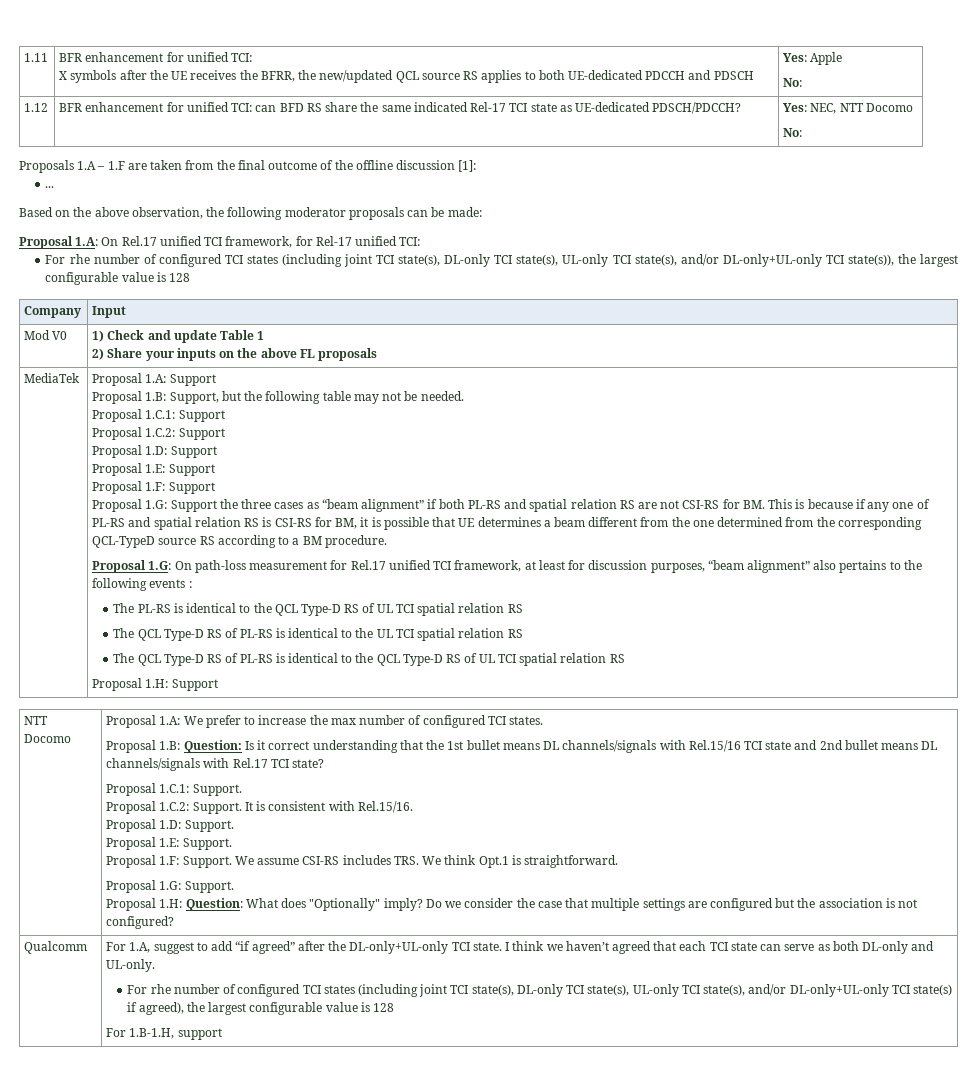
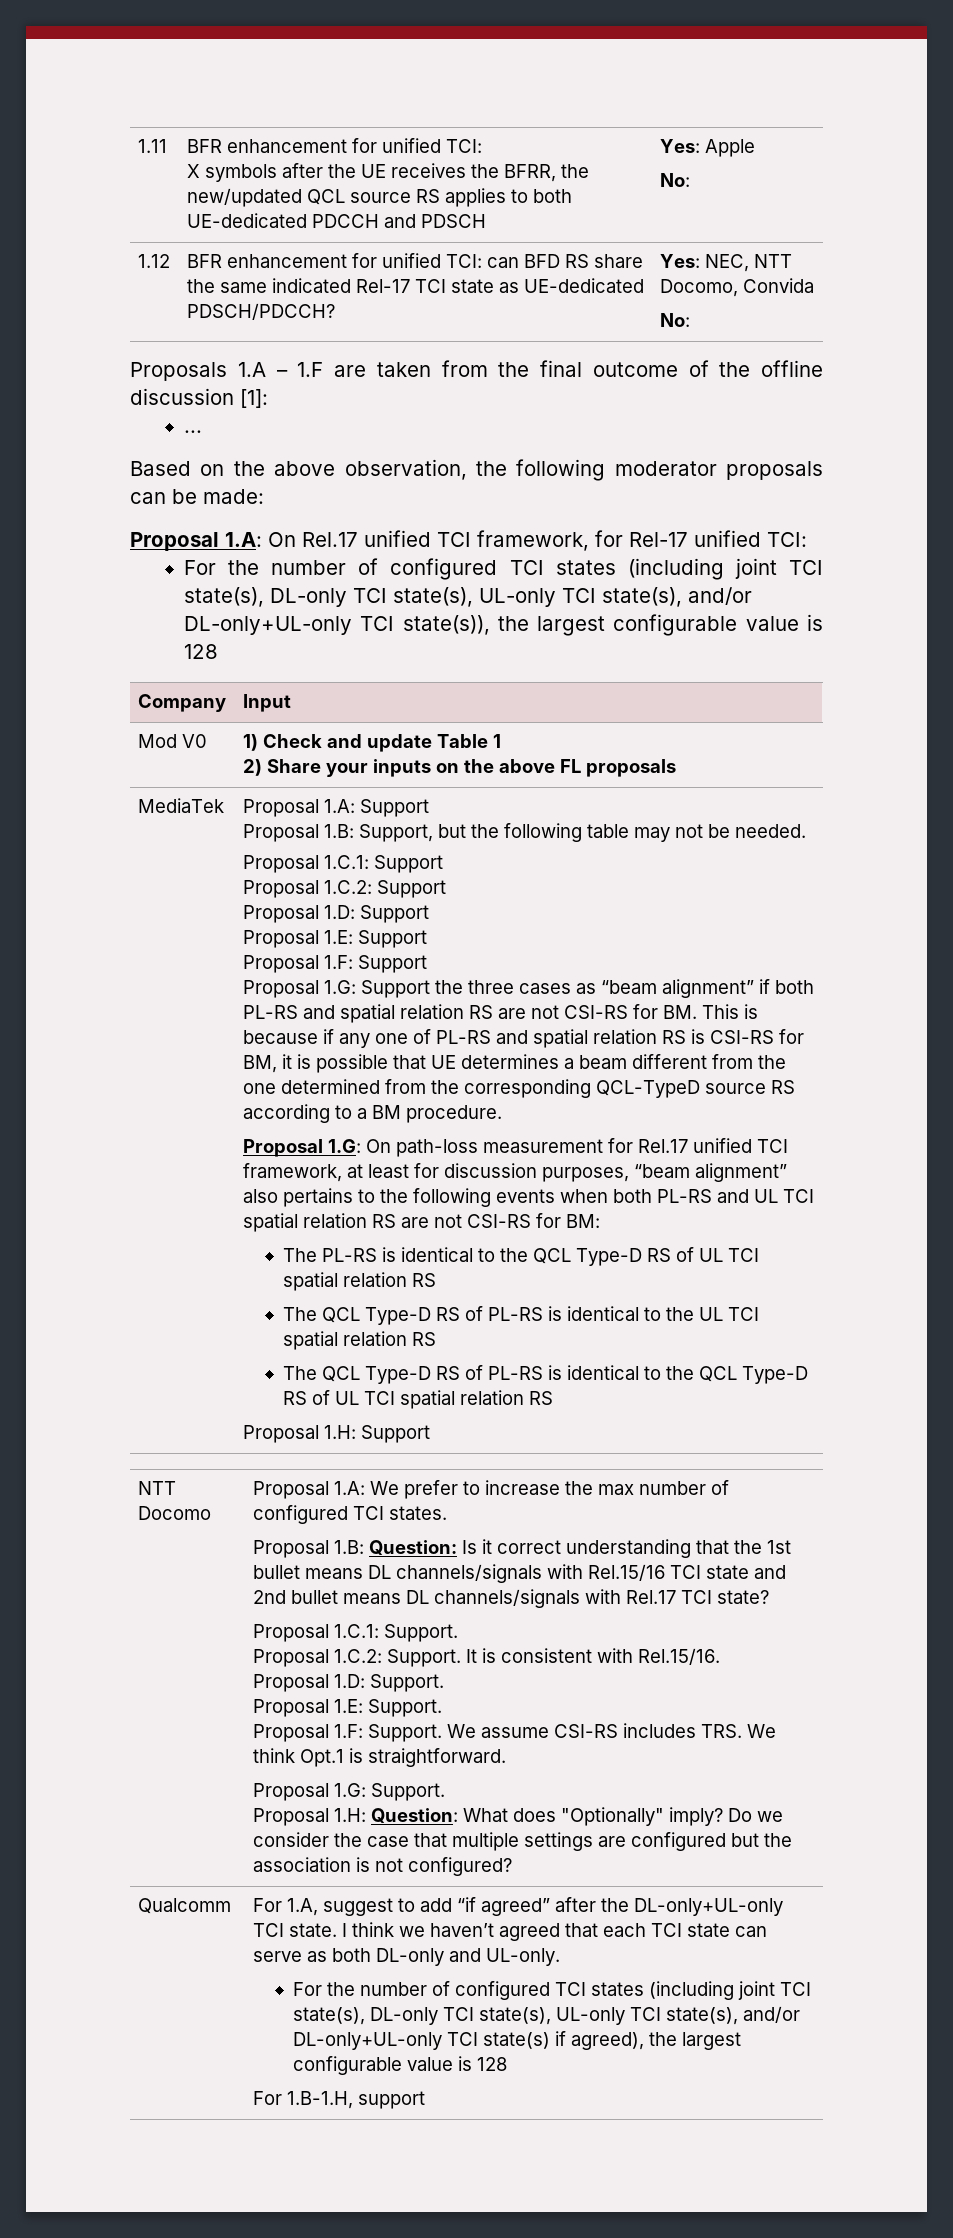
- 1.12 | BFR enhancement for unified TCI: can BFD RS share the same indicated Rel-17 TCI state as UE-dedicated PDSCH/PDCCH? | Yes: NEC, NTT Docomo
+ 1.12 | BFR enhancement for unified TCI: can BFD RS share the same indicated Rel-17 TCI state as UE-dedicated PDSCH/PDCCH? | Yes: NEC, NTT Docomo, Convida
- For rhe number of configured TCI states (including joint TCI state(s), DL-only TCI state(s), UL-only TCI state(s), and/or DL-only+UL-only TCI state(s)), the largest configurable value is 128
+ For the number of configured TCI states (including joint TCI state(s), DL-only TCI state(s), UL-only TCI state(s), and/or DL-only+UL-only TCI state(s)), the largest configurable value is 128
- Proposal 1.G: On path-loss measurement for Rel.17 unified TCI framework, at least for discussion purposes, “beam alignment” also pertains to the following events :
+ Proposal 1.G: On path-loss measurement for Rel.17 unified TCI framework, at least for discussion purposes, “beam alignment” also pertains to the following events when both PL-RS and UL TCI spatial relation RS are not CSI-RS for BM:
- For rhe number of configured TCI states (including joint TCI state(s), DL-only TCI state(s), UL-only TCI state(s), and/or DL-only+UL-only TCI state(s) if agreed), the largest configurable value is 128
+ For the number of configured TCI states (including joint TCI state(s), DL-only TCI state(s), UL-only TCI state(s), and/or DL-only+UL-only TCI state(s) if agreed), the largest configurable value is 128

